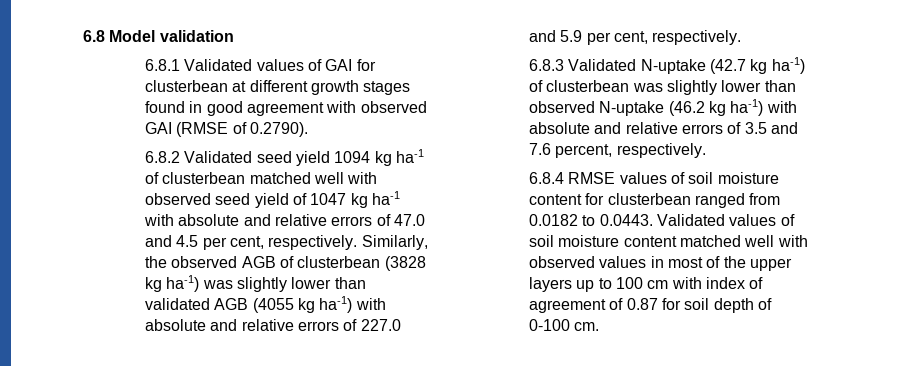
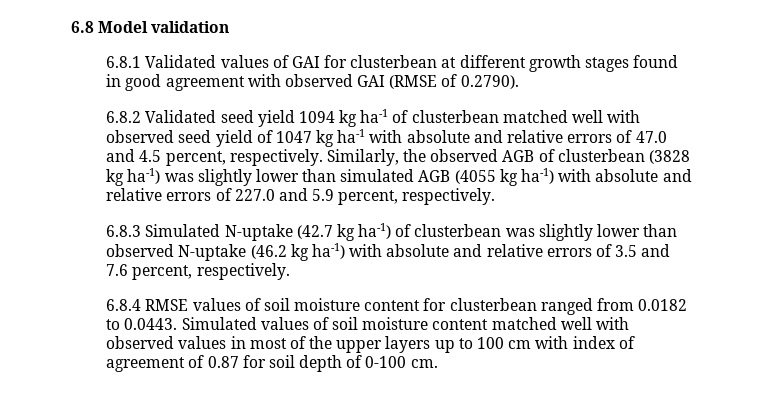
- 6.8.2 Validated seed yield 1094 kg ha-1 of clusterbean matched well with observed seed yield of 1047 kg ha-1 with absolute and relative errors of 47.0 and 4.5 per cent, respectively.
+ 6.8.2 Validated seed yield 1094 kg ha-1 of clusterbean matched well with observed seed yield of 1047 kg ha-1 with absolute and relative errors of 47.0 and 4.5 percent, respectively.
- Similarly, the observed AGB of clusterbean (3828 kg ha-1) was slightly lower than validated AGB (4055 kg ha-1) with absolute and relative errors of 227.0 and 5.9 per cent, respectively.
+ Similarly, the observed AGB of clusterbean (3828 kg ha-1) was slightly lower than simulated AGB (4055 kg ha-1) with absolute and relative errors of 227.0 and 5.9 percent, respectively.
- 6.8.3 Validated N-uptake (42.7 kg ha-1) of clusterbean was slightly lower than observed N-uptake (46.2 kg ha-1) with absolute and relative errors of 3.5 and 7.6 percent, respectively.
+ 6.8.3 Simulated N-uptake (42.7 kg ha-1) of clusterbean was slightly lower than observed N-uptake (46.2 kg ha-1) with absolute and relative errors of 3.5 and 7.6 percent, respectively.
- 6.8.4 RMSE values of soil moisture content for clusterbean ranged from 0.0182 to 0.0443. Validated values of soil moisture content matched well with observed values in most of the upper layers up to 100 cm with index of agreement of 0.87 for soil depth of 0-100 cm.
+ 6.8.4 RMSE values of soil moisture content for clusterbean ranged from 0.0182 to 0.0443. Simulated values of soil moisture content matched well with observed values in most of the upper layers up to 100 cm with index of agreement of 0.87 for soil depth of 0-100 cm.

